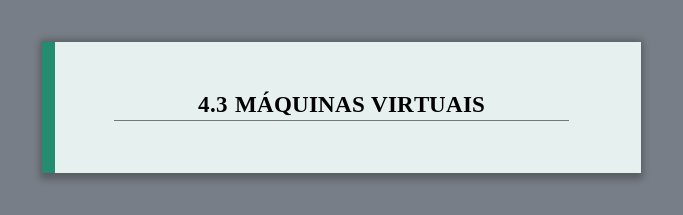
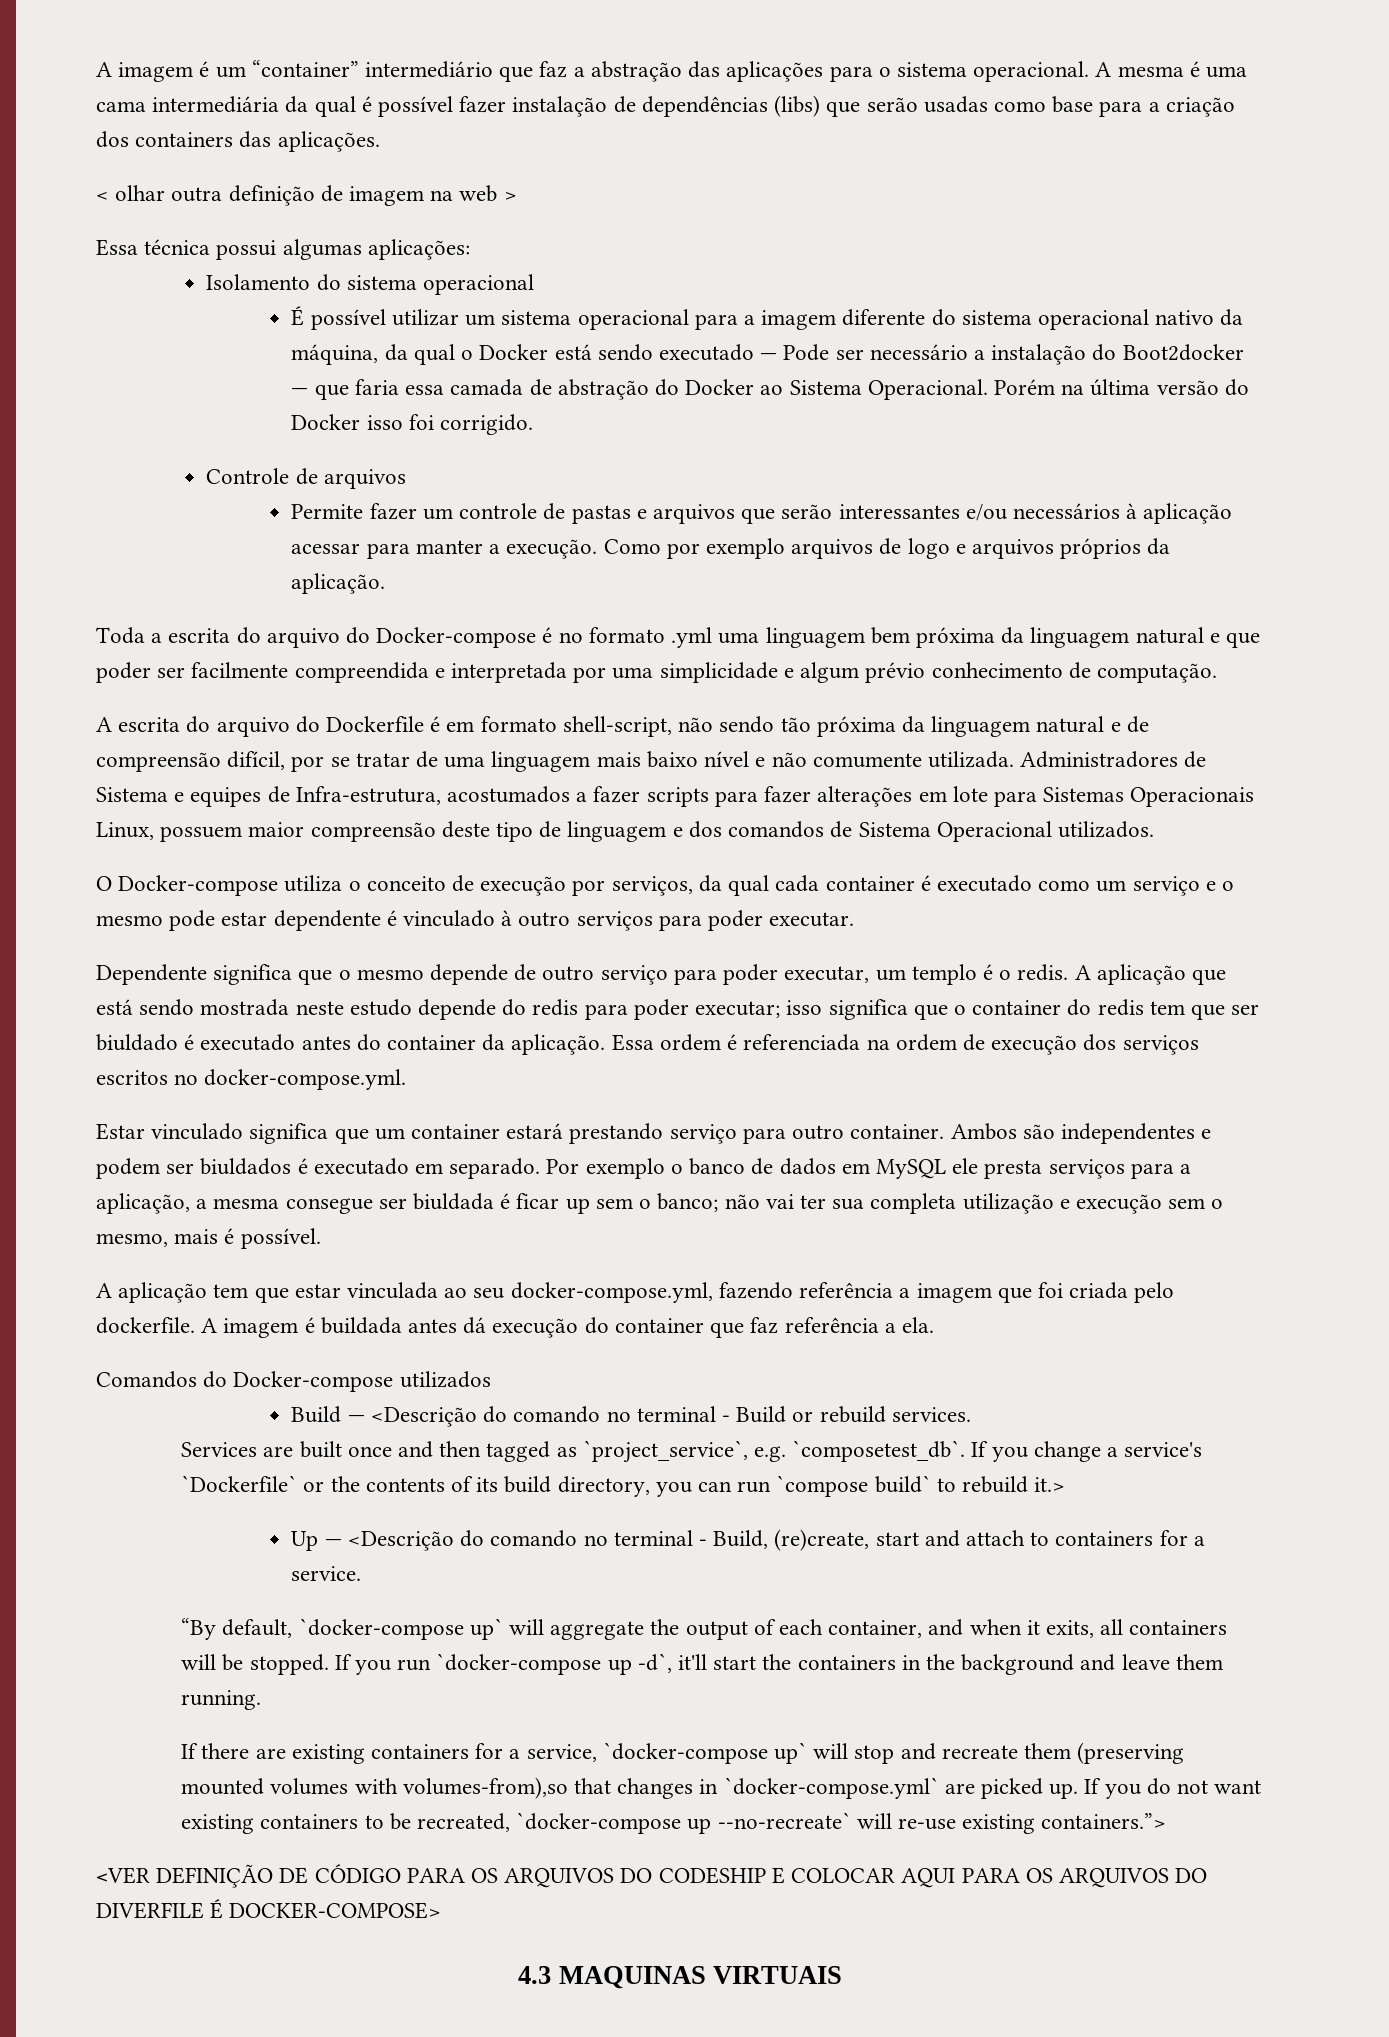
- 4.3 MÁQUINAS VIRTUAIS
+ A imagem é um “container” intermediário que faz a abstração das aplicações para o sistema operacional. A mesma é uma cama intermediária da qual é possível fazer instalação de dependências (libs) que serão usadas como base para a criação dos containers das aplicações.
+ < olhar outra definição de imagem na web >
+ Essa técnica possui algumas aplicações:
+ Isolamento do sistema operacional
+ É possível utilizar um sistema operacional para a imagem diferente do sistema operacional nativo da máquina, da qual o Docker está sendo executado — Pode ser necessário a instalação do Boot2docker — que faria essa camada de abstração do Docker ao Sistema Operacional. Porém na última versão do Docker isso foi corrigido.
+ Controle de arquivos
+ Permite fazer um controle de pastas e arquivos que serão interessantes e/ou necessários à aplicação acessar para manter a execução. Como por exemplo arquivos de logo e arquivos próprios da aplicação.
+ Toda a escrita do arquivo do Docker-compose é no formato .yml uma linguagem bem próxima da linguagem natural e que poder ser facilmente compreendida e interpretada por uma simplicidade e algum prévio conhecimento de computação.
+ A escrita do arquivo do Dockerfile é em formato shell-script, não sendo tão próxima da linguagem natural e de compreensão difícil, por se tratar de uma linguagem mais baixo nível e não comumente utilizada. Administradores de Sistema e equipes de Infra-estrutura, acostumados a fazer scripts para fazer alterações em lote para Sistemas Operacionais Linux, possuem maior compreensão deste tipo de linguagem e dos comandos de Sistema Operacional utilizados.
+ O Docker-compose utiliza o conceito de execução por serviços, da qual cada container é executado como um serviço e o mesmo pode estar dependente é vinculado à outro serviços para poder executar.
+ Dependente significa que o mesmo depende de outro serviço para poder executar, um templo é o redis. A aplicação que está sendo mostrada neste estudo depende do redis para poder executar; isso significa que o container do redis tem que ser biuldado é executado antes do container da aplicação. Essa ordem é referenciada na ordem de execução dos serviços escritos no docker-compose.yml.
+ Estar vinculado significa que um container estará prestando serviço para outro container. Ambos são independentes e podem ser biuldados é executado em separado. Por exemplo o banco de dados em MySQL ele presta serviços para a aplicação, a mesma consegue ser biuldada é ficar up sem o banco; não vai ter sua completa utilização e execução sem o mesmo, mais é possível.
+ A aplicação tem que estar vinculada ao seu docker-compose.yml, fazendo referência a imagem que foi criada pelo dockerfile. A imagem é buildada antes dá execução do container que faz referência a ela.
+ Comandos do Docker-compose utilizados
+ Build — <Descrição do comando no terminal - Build or rebuild services.
+ Services are built once and then tagged as `project_service`, e.g. `composetest_db`. If you change a service's `Dockerfile` or the contents of its build directory, you can run `compose build` to rebuild it.>
+ Up — <Descrição do comando no terminal - Build, (re)create, start and attach to containers for a service.
+ “By default, `docker-compose up` will aggregate the output of each container, and when it exits, all containers will be stopped. If you run `docker-compose up -d`, it'll start the containers in the background and leave them running.
+ If there are existing containers for a service, `docker-compose up` will stop and recreate them (preserving mounted volumes with volumes-from),so that changes in `docker-compose.yml` are picked up. If you do not want existing containers to be recreated, `docker-compose up --no-recreate` will re-use existing containers.”>
+ <VER DEFINIÇÃO DE CÓDIGO PARA OS ARQUIVOS DO CODESHIP E COLOCAR AQUI PARA OS ARQUIVOS DO DIVERFILE É DOCKER-COMPOSE>
+ 4.3 MAQUINAS VIRTUAIS

